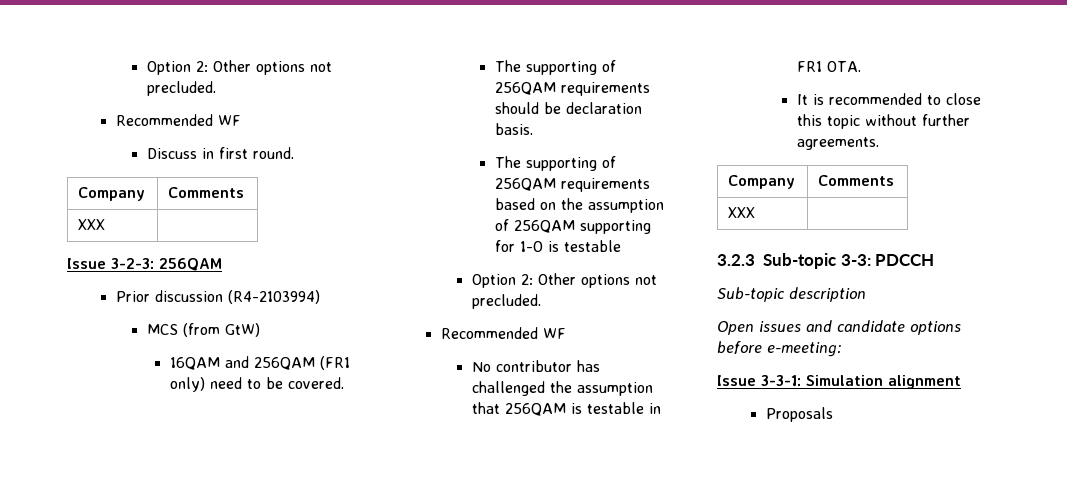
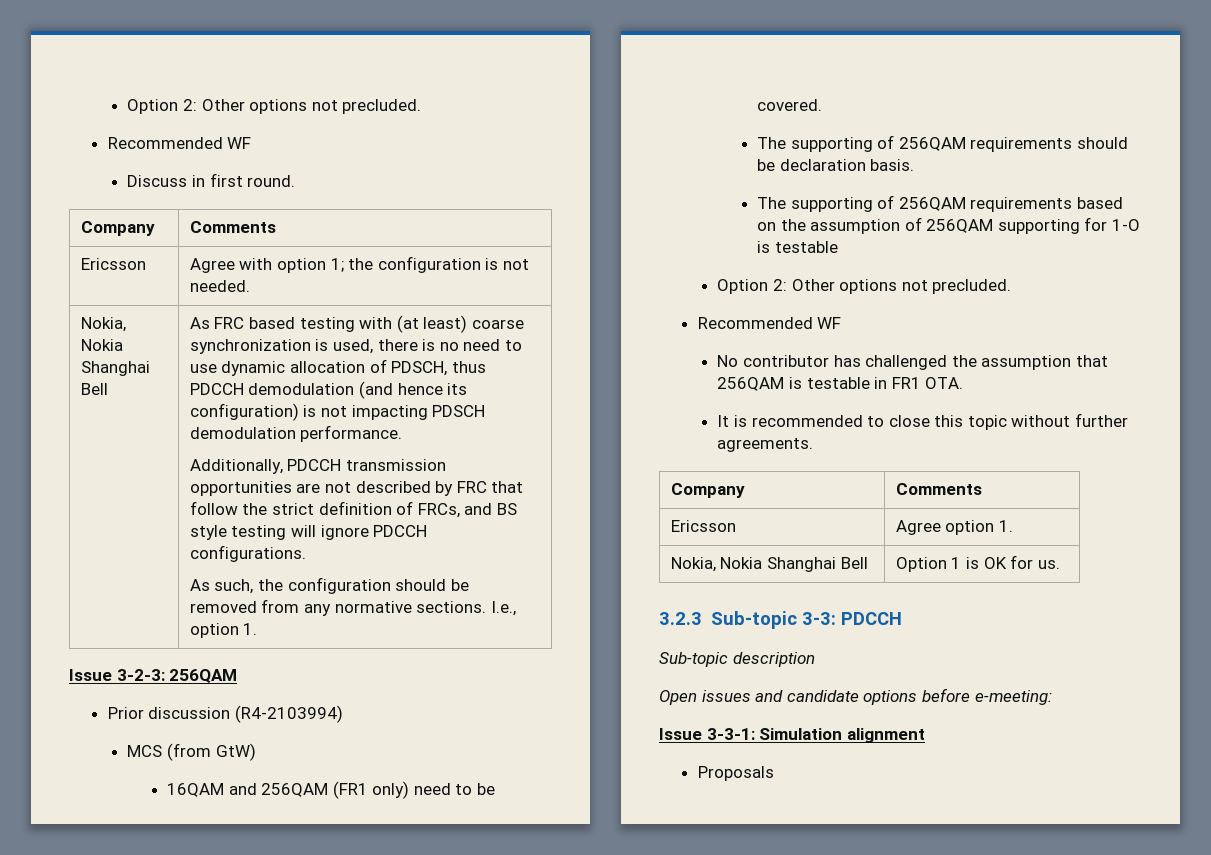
  Discuss in first round.
  Company | Comments
- XXX |
+ Ericsson | Agree with option 1; the configuration is not needed.
+ Nokia, Nokia Shanghai Bell | As FRC based testing with (at least) coarse synchronization is used, there is no need to use dynamic allocation of PDSCH, thus PDCCH demodulation (and hence its configuration) is not impacting PDSCH demodulation performance.
+ Additionally, PDCCH transmission opportunities are not described by FRC that follow the strict definition of FRCs, and BS style testing will ignore PDCCH configurations.
+ As such, the configuration should be removed from any normative sections. I.e., option 1.
  It is recommended to close this topic without further agreements.
  Company | Comments
- XXX |
+ Ericsson | Agree option 1.
+ Nokia, Nokia Shanghai Bell | Option 1 is OK for us.

